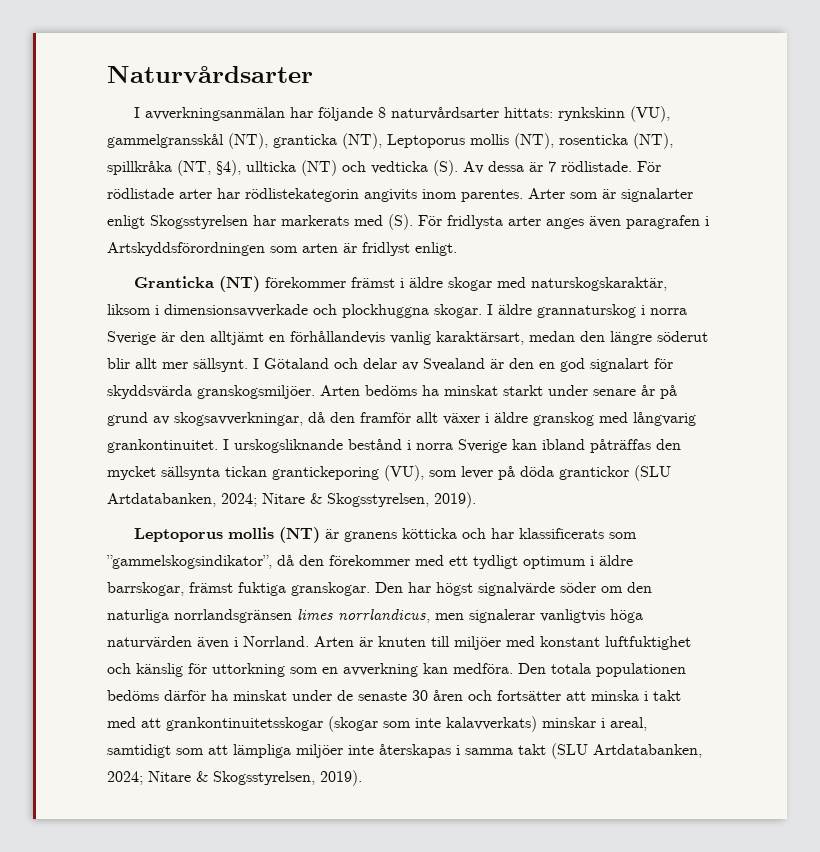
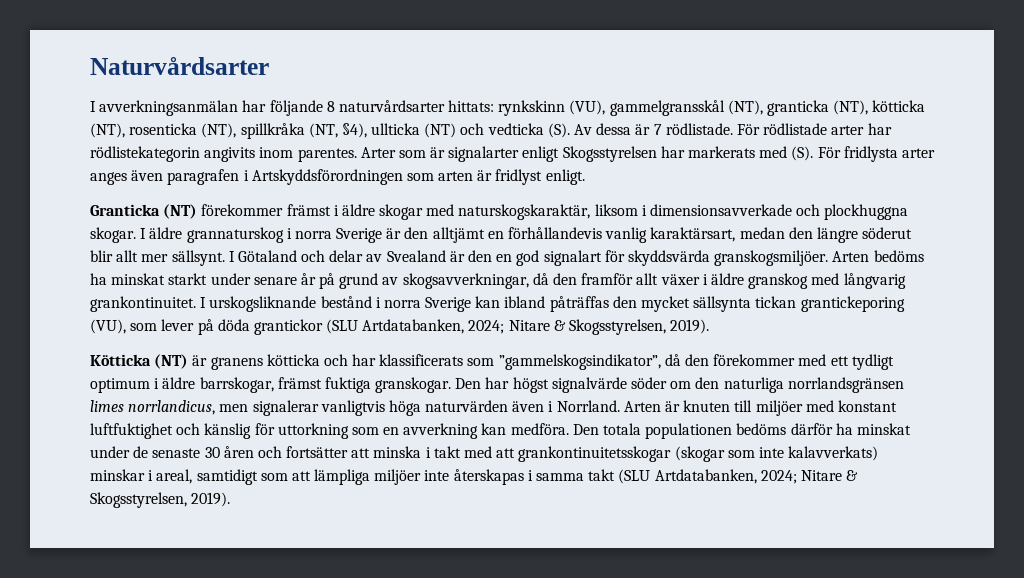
- I avverkningsanmälan har följande 8 naturvårdsarter hittats: rynkskinn (VU), gammelgransskål (NT), granticka (NT), Leptoporus mollis (NT), rosenticka (NT), spillkråka (NT, §4), ullticka (NT) och vedticka (S). Av dessa är 7 rödlistade.
+ I avverkningsanmälan har följande 8 naturvårdsarter hittats: rynkskinn (VU), gammelgransskål (NT), granticka (NT), kötticka (NT), rosenticka (NT), spillkråka (NT, §4), ullticka (NT) och vedticka (S). Av dessa är 7 rödlistade.
- Leptoporus mollis (NT) är granens kötticka och har klassificerats som ”gammelskogsindikator”, då den förekommer med ett tydligt optimum i äldre barrskogar, främst fuktiga granskogar.
+ Kötticka (NT) är granens kötticka och har klassificerats som ”gammelskogsindikator”, då den förekommer med ett tydligt optimum i äldre barrskogar, främst fuktiga granskogar.

